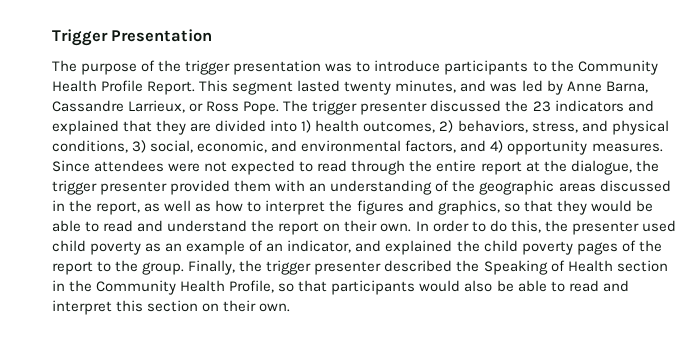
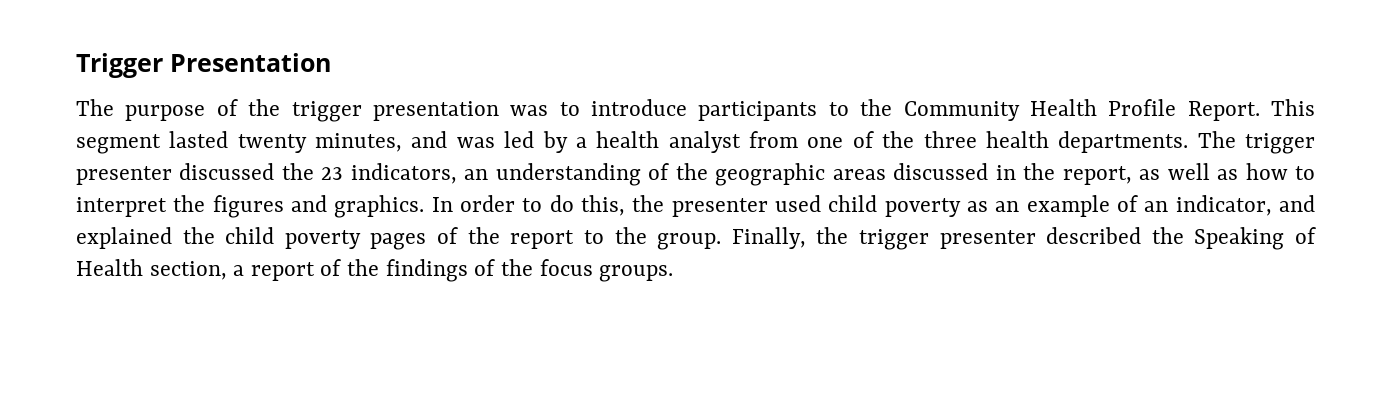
- This segment lasted twenty minutes, and was led by Anne Barna, Cassandre Larrieux, or Ross Pope.
+ This segment lasted twenty minutes, and was led by a health analyst from one of the three health departments.
- The trigger presenter discussed the 23 indicators and explained that they are divided into 1) health outcomes, 2) behaviors, stress, and physical conditions, 3) social, economic, and environmental factors, and 4) opportunity measures. Since attendees were not expected to read through the entire report at the dialogue, the trigger presenter provided them with an understanding of the geographic areas discussed in the report, as well as how to interpret the figures and graphics, so that they would be able to read and understand the report on their own.
+ The trigger presenter discussed the 23 indicators, an understanding of the geographic areas discussed in the report, as well as how to interpret the figures and graphics.
- Finally, the trigger presenter described the Speaking of Health section in the Community Health Profile, so that participants would also be able to read and interpret this section on their own.
+ Finally, the trigger presenter described the Speaking of Health section, a report of the findings of the focus groups.

